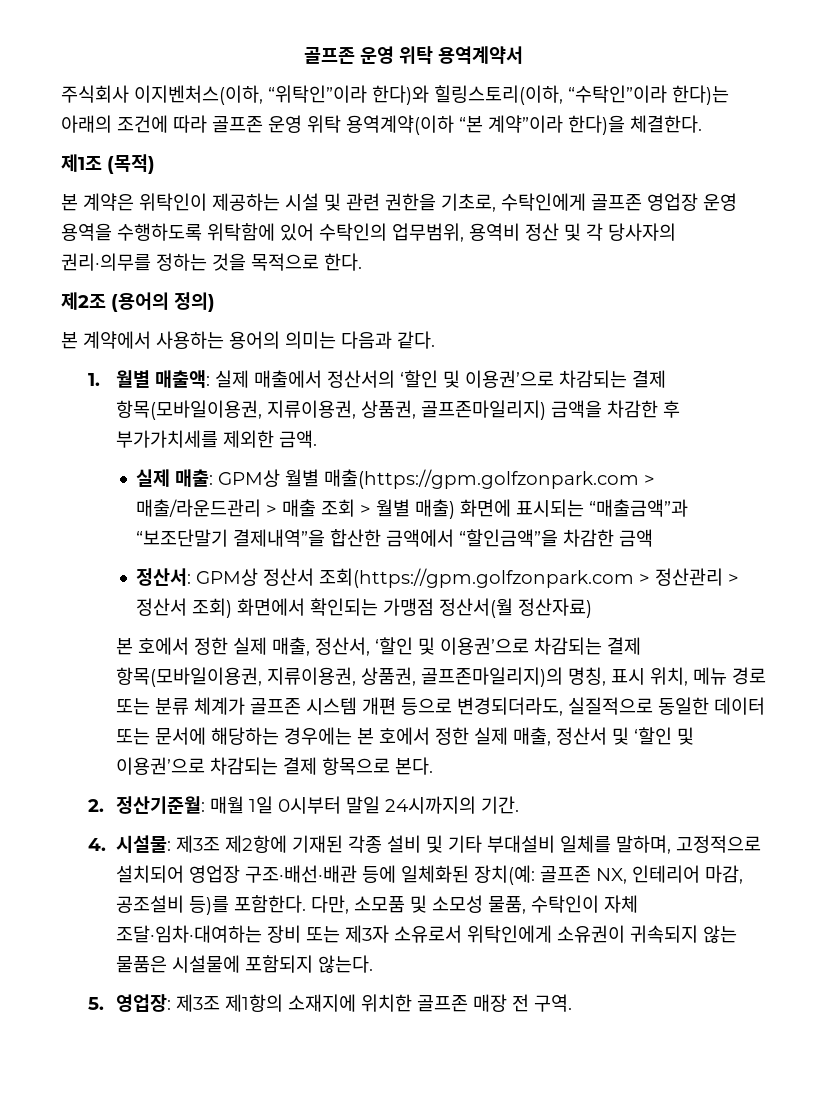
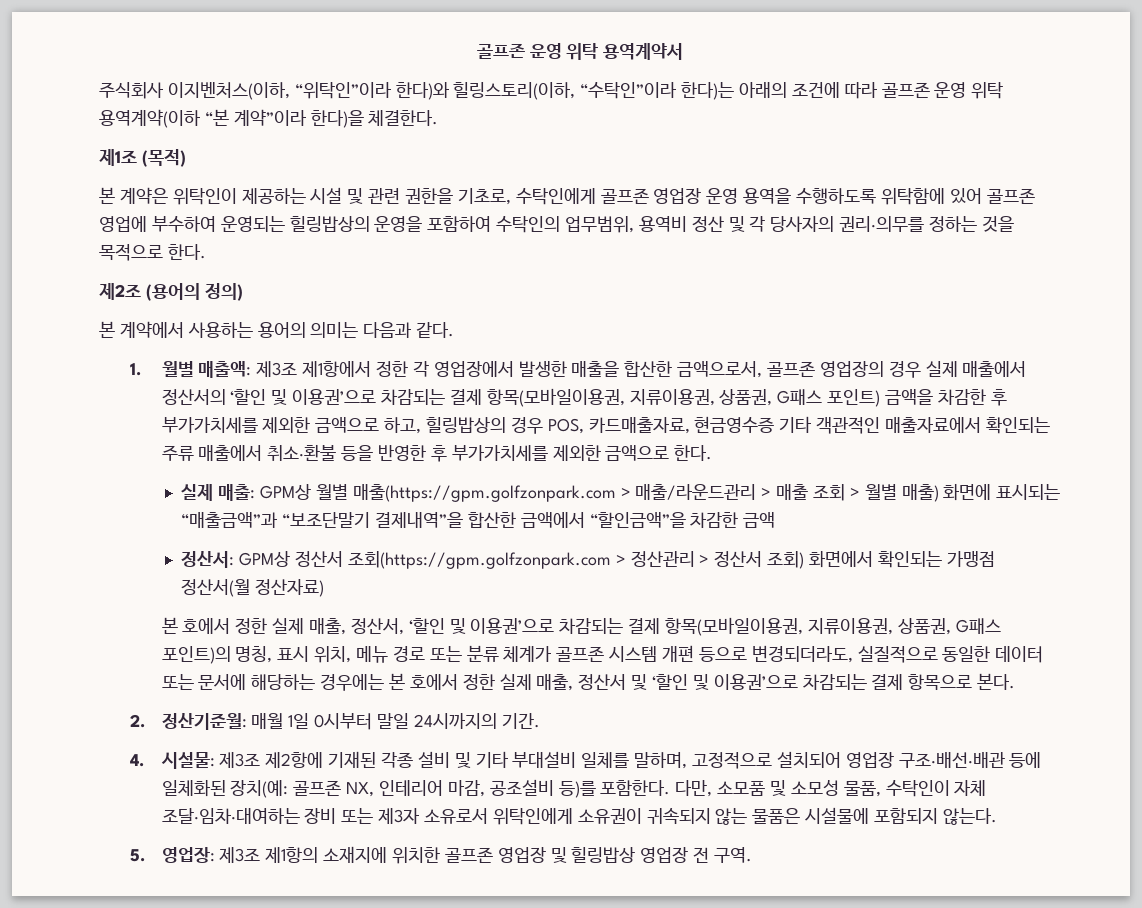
- 본 계약은 위탁인이 제공하는 시설 및 관련 권한을 기초로, 수탁인에게 골프존 영업장 운영 용역을 수행하도록 위탁함에 있어 수탁인의 업무범위, 용역비 정산 및 각 당사자의 권리·의무를 정하는 것을 목적으로 한다.
+ 본 계약은 위탁인이 제공하는 시설 및 관련 권한을 기초로, 수탁인에게 골프존 영업장 운영 용역을 수행하도록 위탁함에 있어 골프존 영업에 부수하여 운영되는 힐링밥상의 운영을 포함하여 수탁인의 업무범위, 용역비 정산 및 각 당사자의 권리·의무를 정하는 것을 목적으로 한다.
- 1. 월별 매출액: 실제 매출에서 정산서의 ‘할인 및 이용권’으로 차감되는 결제 항목(모바일이용권, 지류이용권, 상품권, 골프존마일리지) 금액을 차감한 후 부가가치세를 제외한 금액.
+ 1. 월별 매출액: 제3조 제1항에서 정한 각 영업장에서 발생한 매출을 합산한 금액으로서, 골프존 영업장의 경우 실제 매출에서 정산서의 ‘할인 및 이용권’으로 차감되는 결제 항목(모바일이용권, 지류이용권, 상품권, G패스 포인트) 금액을 차감한 후 부가가치세를 제외한 금액으로 하고, 힐링밥상의 경우 POS, 카드매출자료, 현금영수증 기타 객관적인 매출자료에서 확인되는 주류 매출에서 취소·환불 등을 반영한 후 부가가치세를 제외한 금액으로 한다.
- 본 호에서 정한 실제 매출, 정산서, ‘할인 및 이용권’으로 차감되는 결제 항목(모바일이용권, 지류이용권, 상품권, 골프존마일리지)의 명칭, 표시 위치, 메뉴 경로 또는 분류 체계가 골프존 시스템 개편 등으로 변경되더라도, 실질적으로 동일한 데이터 또는 문서에 해당하는 경우에는 본 호에서 정한 실제 매출, 정산서 및 ‘할인 및 이용권’으로 차감되는 결제 항목으로 본다.
+ 본 호에서 정한 실제 매출, 정산서, ‘할인 및 이용권’으로 차감되는 결제 항목(모바일이용권, 지류이용권, 상품권, G패스 포인트)의 명칭, 표시 위치, 메뉴 경로 또는 분류 체계가 골프존 시스템 개편 등으로 변경되더라도, 실질적으로 동일한 데이터 또는 문서에 해당하는 경우에는 본 호에서 정한 실제 매출, 정산서 및 ‘할인 및 이용권’으로 차감되는 결제 항목으로 본다.
- 5. 영업장: 제3조 제1항의 소재지에 위치한 골프존 매장 전 구역.
+ 5. 영업장: 제3조 제1항의 소재지에 위치한 골프존 영업장 및 힐링밥상 영업장 전 구역.

